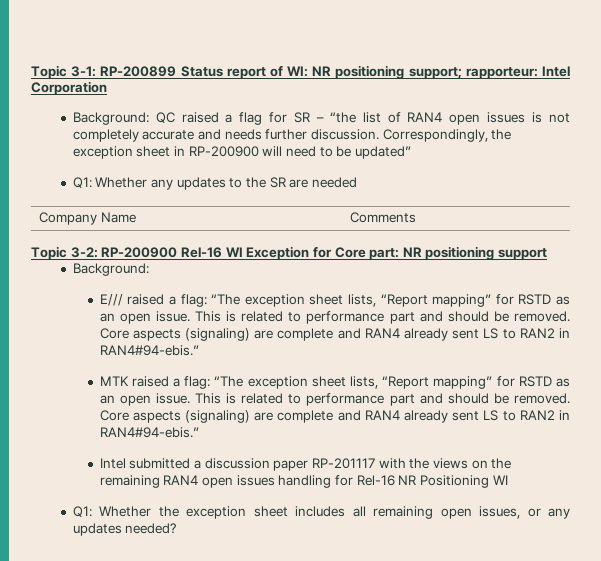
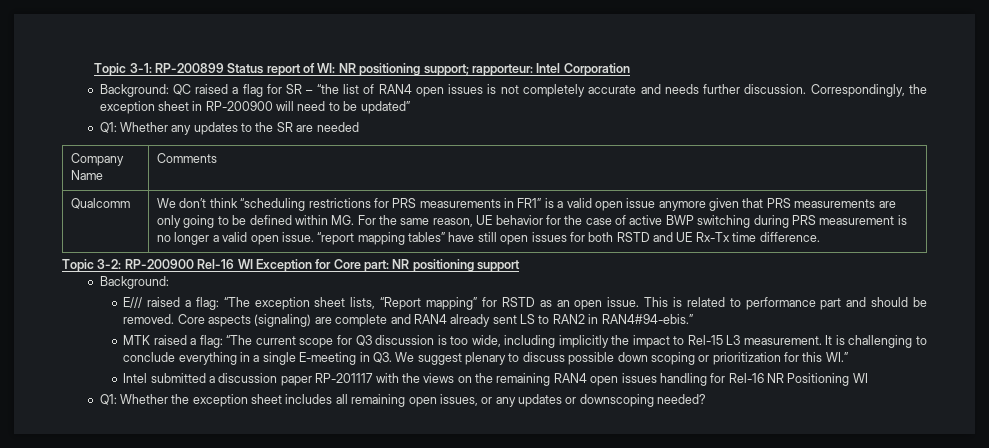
+ Qualcomm | We don’t think “scheduling restrictions for PRS measurements in FR1” is a valid open issue anymore given that PRS measurements are only going to be defined within MG. For the same reason, UE behavior for the case of active BWP switching during PRS measurement is no longer a valid open issue. “report mapping tables” have still open issues for both RSTD and UE Rx-Tx time difference.
- MTK raised a flag: “The exception sheet lists, “Report mapping” for RSTD as an open issue. This is related to performance part and should be removed. Core aspects (signaling) are complete and RAN4 already sent LS to RAN2 in RAN4#94-ebis.”
+ MTK raised a flag: “The current scope for Q3 discussion is too wide, including implicitly the impact to Rel-15 L3 measurement. It is challenging to conclude everything in a single E-meeting in Q3. We suggest plenary to discuss possible down scoping or prioritization for this WI.”
- Q1: Whether the exception sheet includes all remaining open issues, or any updates needed?
+ Q1: Whether the exception sheet includes all remaining open issues, or any updates or downscoping needed?

